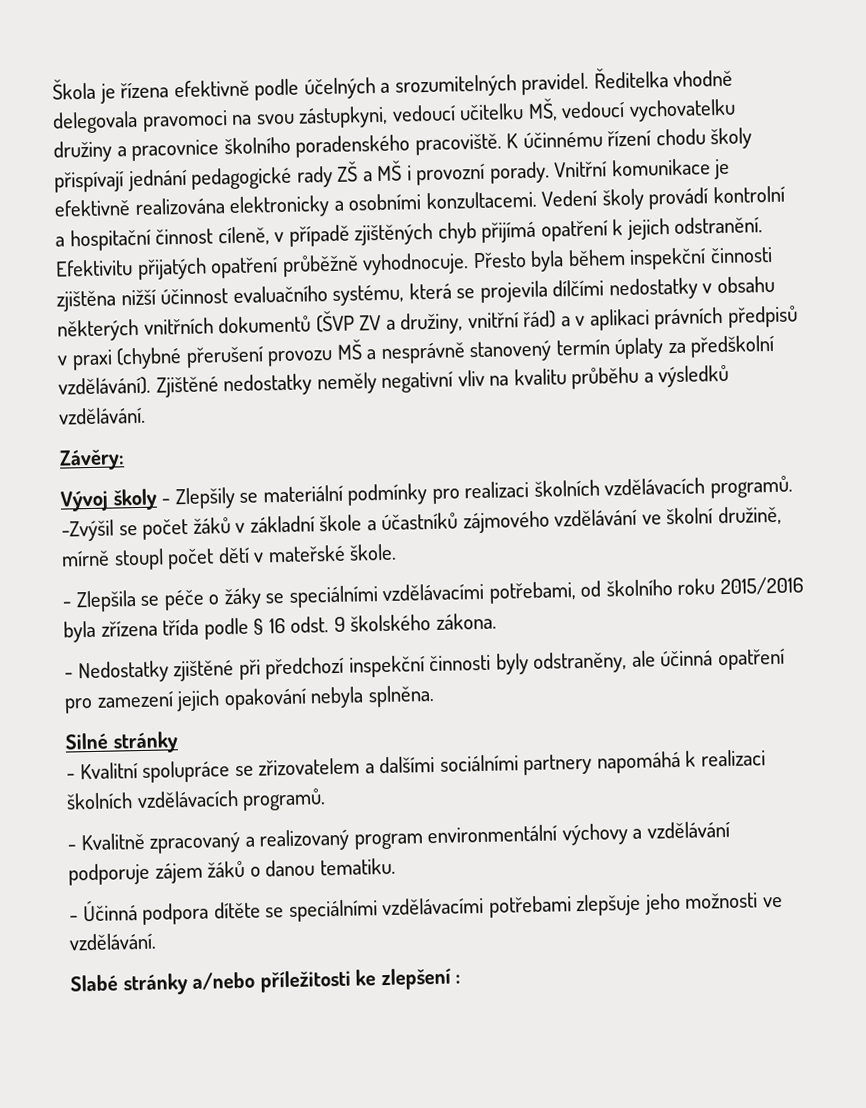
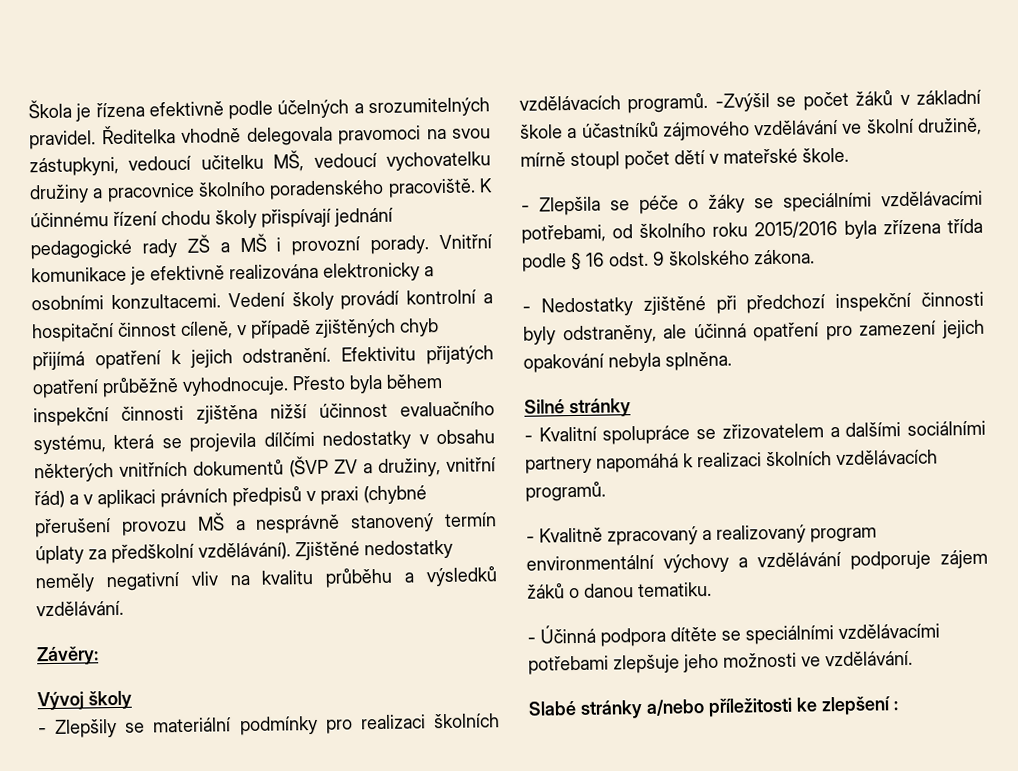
- Vývoj školy - Zlepšily se materiální podmínky pro realizaci školních vzdělávacích programů.
+ Vývoj školy
+ - Zlepšily se materiální podmínky pro realizaci školních vzdělávacích programů.

